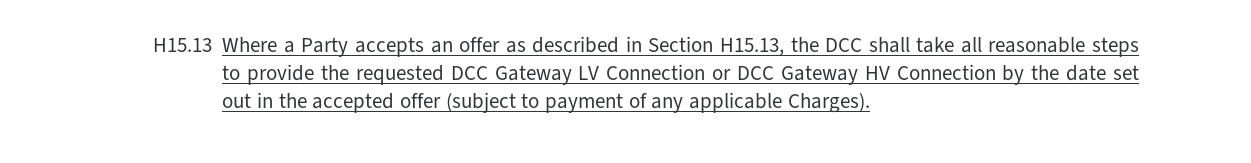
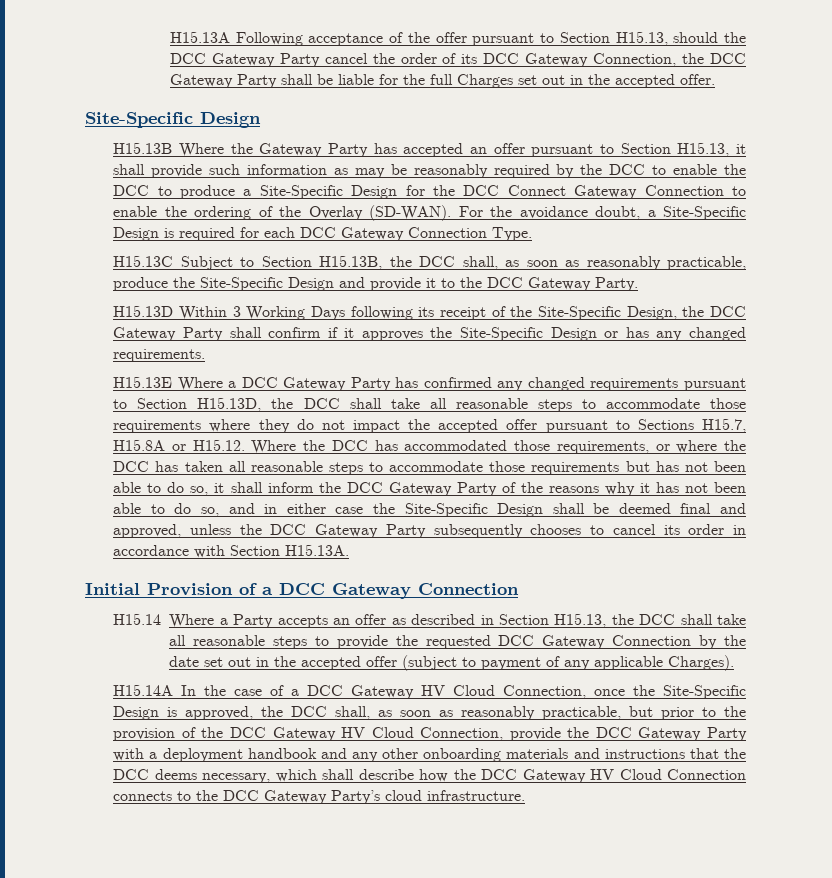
- H15.13 Where a Party accepts an offer as described in Section H15.13, the DCC shall take all reasonable steps to provide the requested DCC Gateway LV Connection or DCC Gateway HV Connection by the date set out in the accepted offer (subject to payment of any applicable Charges).
+ H15.13A Following acceptance of the offer pursuant to Section H15.13, should the DCC Gateway Party cancel the order of its DCC Gateway Connection, the DCC Gateway Party shall be liable for the full Charges set out in the accepted offer.
+ Site-Specific Design
+ H15.13B Where the Gateway Party has accepted an offer pursuant to Section H15.13, it shall provide such information as may be reasonably required by the DCC to enable the DCC to produce a Site-Specific Design for the DCC Connect Gateway Connection to enable the ordering of the Overlay (SD-WAN). For the avoidance doubt, a Site-Specific Design is required for each DCC Gateway Connection Type.
+ H15.13C Subject to Section H15.13B, the DCC shall, as soon as reasonably practicable, produce the Site-Specific Design and provide it to the DCC Gateway Party.
+ H15.13D Within 3 Working Days following its receipt of the Site-Specific Design, the DCC Gateway Party shall confirm if it approves the Site-Specific Design or has any changed requirements.
+ H15.13E Where a DCC Gateway Party has confirmed any changed requirements pursuant to Section H15.13D, the DCC shall take all reasonable steps to accommodate those requirements where they do not impact the accepted offer pursuant to Sections H15.7, H15.8A or H15.12. Where the DCC has accommodated those requirements, or where the DCC has taken all reasonable steps to accommodate those requirements but has not been able to do so, it shall inform the DCC Gateway Party of the reasons why it has not been able to do so, and in either case the Site-Specific Design shall be deemed final and approved, unless the DCC Gateway Party subsequently chooses to cancel its order in accordance with Section H15.13A.
+ Initial Provision of a DCC Gateway Connection
+ H15.14 Where a Party accepts an offer as described in Section H15.13, the DCC shall take all reasonable steps to provide the requested DCC Gateway Connection by the date set out in the accepted offer (subject to payment of any applicable Charges).
+ H15.14A In the case of a DCC Gateway HV Cloud Connection, once the Site-Specific Design is approved, the DCC shall, as soon as reasonably practicable, but prior to the provision of the DCC Gateway HV Cloud Connection, provide the DCC Gateway Party with a deployment handbook and any other onboarding materials and instructions that the DCC deems necessary, which shall describe how the DCC Gateway HV Cloud Connection connects to the DCC Gateway Party’s cloud infrastructure.

